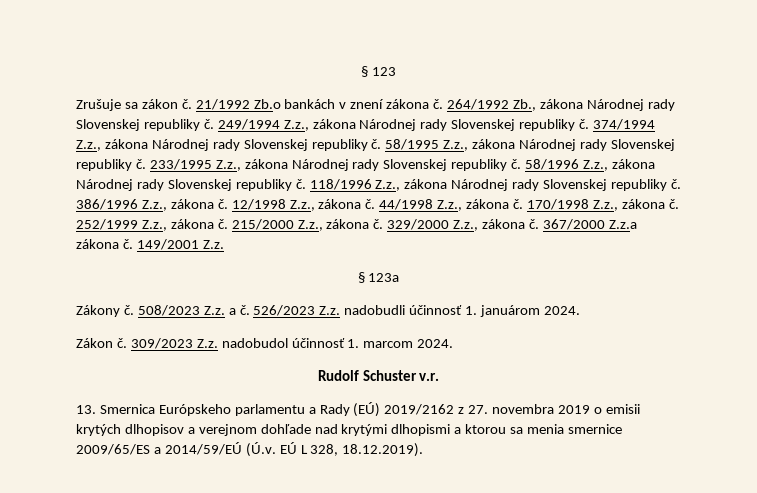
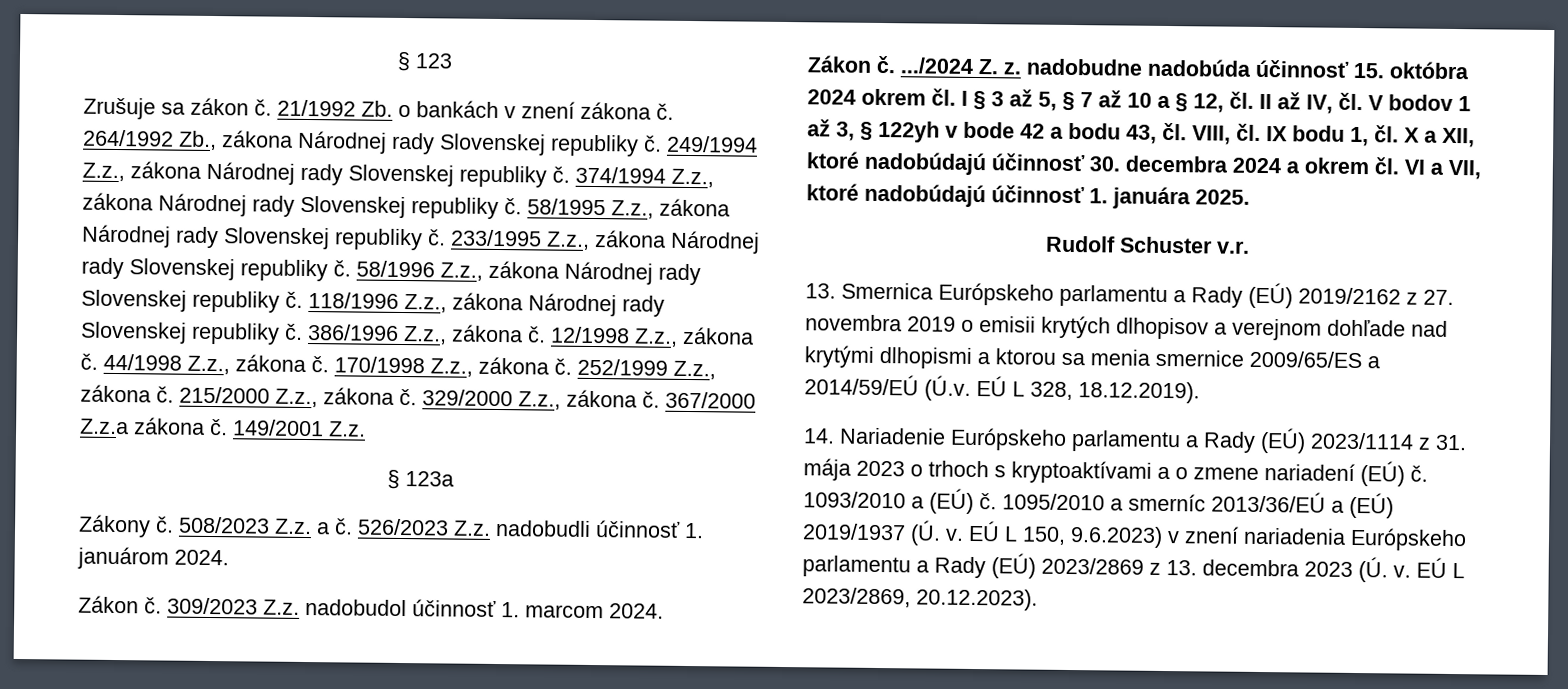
- 21/1992 Zb.o bankách v znení zákona č.
+ 21/1992 Zb. o bankách v znení zákona č.
+ Zákon č. .../2024 Z. z. nadobudne nadobúda účinnosť 15. októbra 2024 okrem čl. I § 3 až 5, § 7 až 10 a § 12, čl. II až IV, čl. V bodov 1 až 3, § 122yh v bode 42 a bodu 43, čl. VIII, čl. IX bodu 1, čl. X a XII, ktoré nadobúdajú účinnosť 30. decembra 2024 a okrem čl. VI a VII, ktoré nadobúdajú účinnosť 1. januára 2025.
+ 14. Nariadenie Európskeho parlamentu a Rady (EÚ) 2023/1114 z 31. mája 2023 o trhoch s kryptoaktívami a o zmene nariadení (EÚ) č. 1093/2010 a (EÚ) č. 1095/2010 a smerníc 2013/36/EÚ a (EÚ) 2019/1937 (Ú. v. EÚ L 150, 9.6.2023) v znení nariadenia Európskeho parlamentu a Rady (EÚ) 2023/2869 z 13. decembra 2023 (Ú. v. EÚ L 2023/2869, 20.12.2023).

